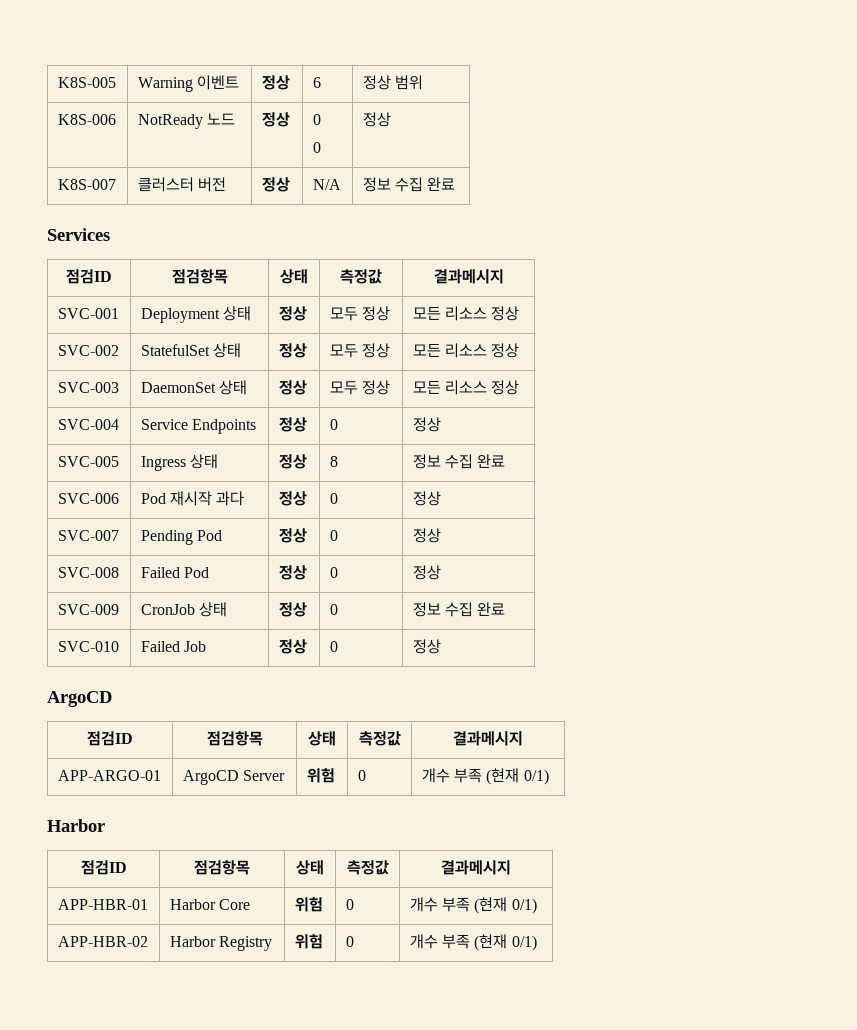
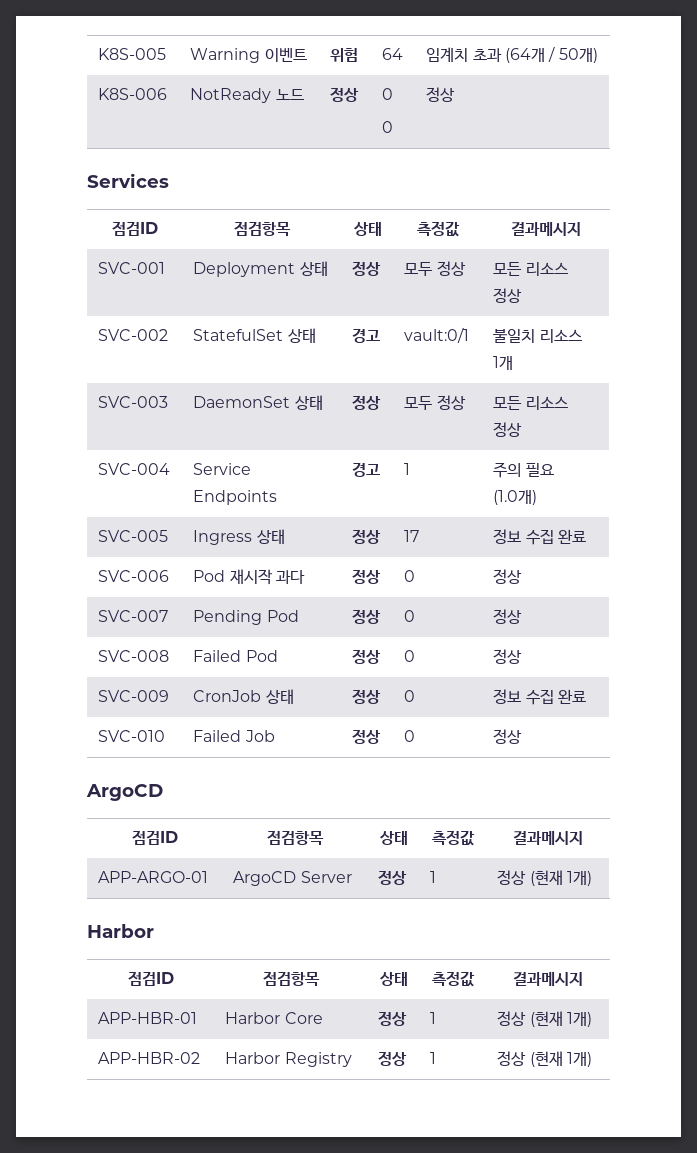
- K8S-005 | Warning 이벤트 | 정상 | 6 | 정상 범위
+ K8S-005 | Warning 이벤트 | 위험 | 64 | 임계치 초과 (64개 / 50개)
- K8S-007 | 클러스터 버전 | 정상 | N/A | 정보 수집 완료
- SVC-002 | StatefulSet 상태 | 정상 | 모두 정상 | 모든 리소스 정상
+ SVC-002 | StatefulSet 상태 | 경고 | vault:0/1 | 불일치 리소스 1개
- SVC-004 | Service Endpoints | 정상 | 0 | 정상
+ SVC-004 | Service Endpoints | 경고 | 1 | 주의 필요 (1.0개)
- SVC-005 | Ingress 상태 | 정상 | 8 | 정보 수집 완료
+ SVC-005 | Ingress 상태 | 정상 | 17 | 정보 수집 완료
- APP-ARGO-01 | ArgoCD Server | 위험 | 0 | 개수 부족 (현재 0/1)
+ APP-ARGO-01 | ArgoCD Server | 정상 | 1 | 정상 (현재 1개)
- APP-HBR-01 | Harbor Core | 위험 | 0 | 개수 부족 (현재 0/1)
- APP-HBR-02 | Harbor Registry | 위험 | 0 | 개수 부족 (현재 0/1)
+ APP-HBR-01 | Harbor Core | 정상 | 1 | 정상 (현재 1개)
+ APP-HBR-02 | Harbor Registry | 정상 | 1 | 정상 (현재 1개)

